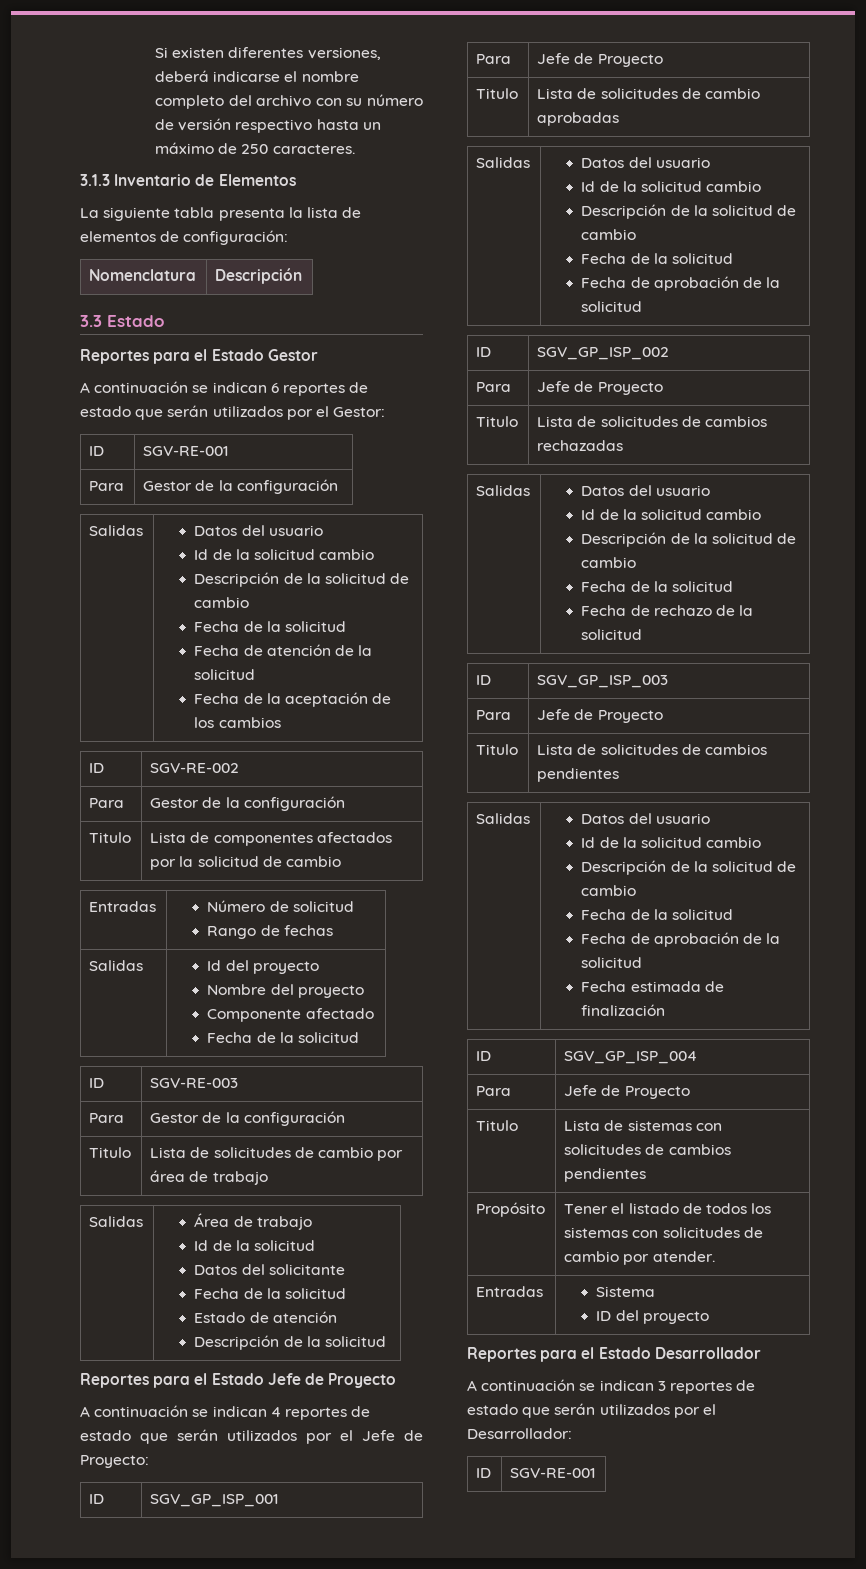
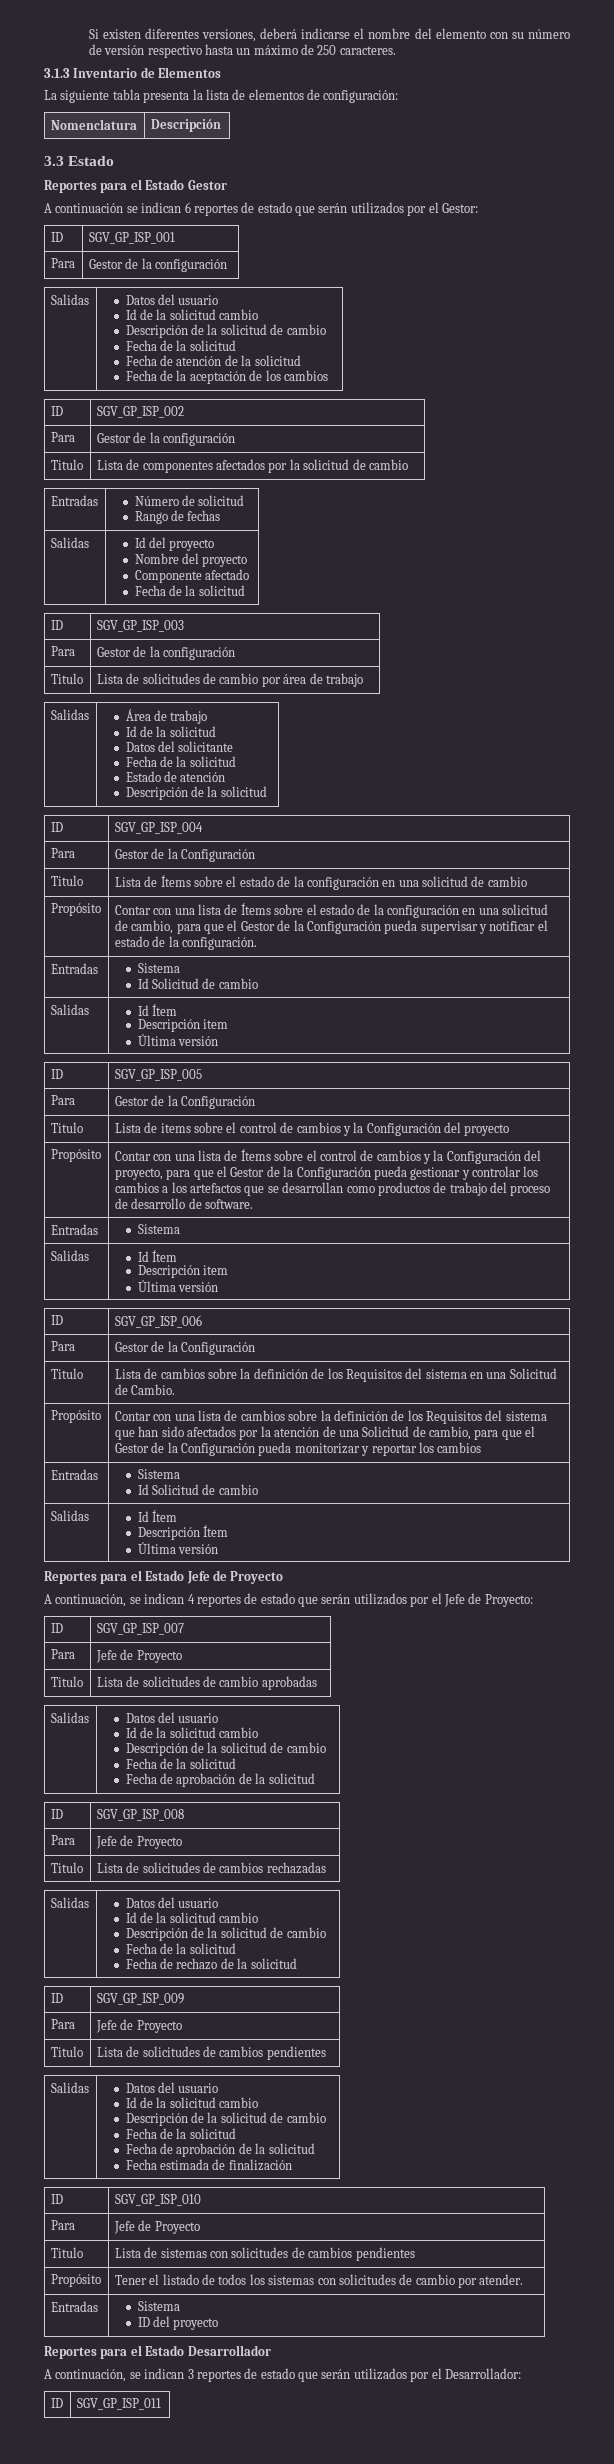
- Si existen diferentes versiones, deberá indicarse el nombre completo del archivo con su número de versión respectivo hasta un máximo de 250 caracteres.
+ Si existen diferentes versiones, deberá indicarse el nombre del elemento con su número de versión respectivo hasta un máximo de 250 caracteres.
  A continuación se indican 6 reportes de estado que serán utilizados por el Gestor:
- ID | SGV-RE-001
+ ID | SGV_GP_ISP_001
- ID | SGV-RE-002
+ ID | SGV_GP_ISP_002
- ID | SGV-RE-003
+ ID | SGV_GP_ISP_003
+ ID | SGV_GP_ISP_004
+ Para | Gestor de la Configuración
+ Titulo | Lista de Ítems sobre el estado de la configuración en una solicitud de cambio
+ Propósito | Contar con una lista de Ítems sobre el estado de la configuración en una solicitud de cambio, para que el Gestor de la Configuración pueda supervisar y notificar el estado de la configuración.
+ Entradas | Sistema
+ Id Solicitud de cambio
+ Salidas | Id Ítem
+ Descripción item
+ Última versión
+ ID | SGV_GP_ISP_005
+ Para | Gestor de la Configuración
+ Titulo | Lista de items sobre el control de cambios y la Configuración del proyecto
+ Propósito | Contar con una lista de Ítems sobre el control de cambios y la Configuración del proyecto, para que el Gestor de la Configuración pueda gestionar y controlar los cambios a los artefactos que se desarrollan como productos de trabajo del proceso de desarrollo de software.
+ Entradas | Sistema
+ Salidas | Id Ítem
+ Descripción item
+ Última versión
+ ID | SGV_GP_ISP_006
+ Para | Gestor de la Configuración
+ Titulo | Lista de cambios sobre la definición de los Requisitos del sistema en una Solicitud de Cambio.
+ Propósito | Contar con una lista de cambios sobre la definición de los Requisitos del sistema que han sido afectados por la atención de una Solicitud de cambio, para que el Gestor de la Configuración pueda monitorizar y reportar los cambios
+ Entradas | Sistema
+ Id Solicitud de cambio
+ Salidas | Id Ítem
+ Descripción Ítem
+ Última versión
- A continuación se indican 4 reportes de estado que serán utilizados por el Jefe de Proyecto:
+ A continuación, se indican 4 reportes de estado que serán utilizados por el Jefe de Proyecto:
- ID | SGV_GP_ISP_001
+ ID | SGV_GP_ISP_007
- ID | SGV_GP_ISP_002
+ ID | SGV_GP_ISP_008
- ID | SGV_GP_ISP_003
+ ID | SGV_GP_ISP_009
- ID | SGV_GP_ISP_004
+ ID | SGV_GP_ISP_010
- A continuación se indican 3 reportes de estado que serán utilizados por el Desarrollador:
- ID | SGV-RE-001
+ A continuación, se indican 3 reportes de estado que serán utilizados por el Desarrollador:
+ ID | SGV_GP_ISP_011

